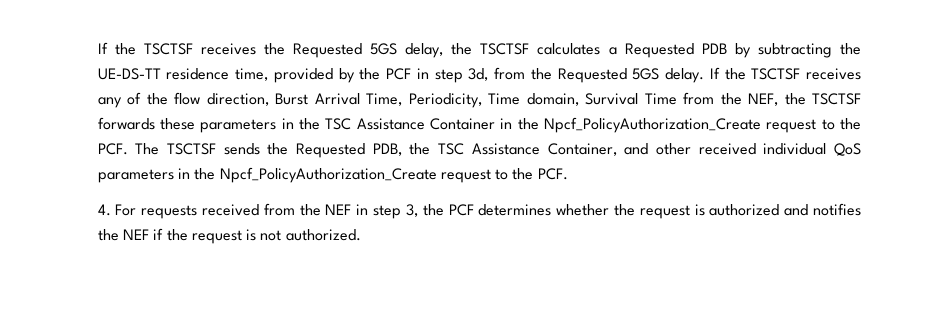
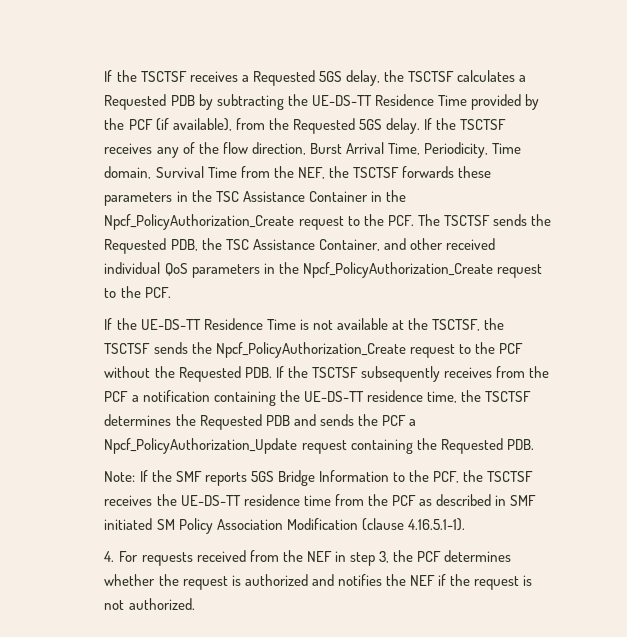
- If the TSCTSF receives the Requested 5GS delay, the TSCTSF calculates a Requested PDB by subtracting the UE-DS-TT residence time, provided by the PCF in step 3d, from the Requested 5GS delay.
+ If the TSCTSF receives a Requested 5GS delay, the TSCTSF calculates a Requested PDB by subtracting the UE-DS-TT Residence Time provided by the PCF (if available), from the Requested 5GS delay.
+ If the UE-DS-TT Residence Time is not available at the TSCTSF, the TSCTSF sends the Npcf_PolicyAuthorization_Create request to the PCF without the Requested PDB. If the TSCTSF subsequently receives from the PCF a notification containing the UE-DS-TT residence time, the TSCTSF determines the Requested PDB and sends the PCF a Npcf_PolicyAuthorization_Update request containing the Requested PDB.
+ Note: If the SMF reports 5GS Bridge Information to the PCF, the TSCTSF receives the UE-DS-TT residence time from the PCF as described in SMF initiated SM Policy Association Modification (clause 4.16.5.1-1).

